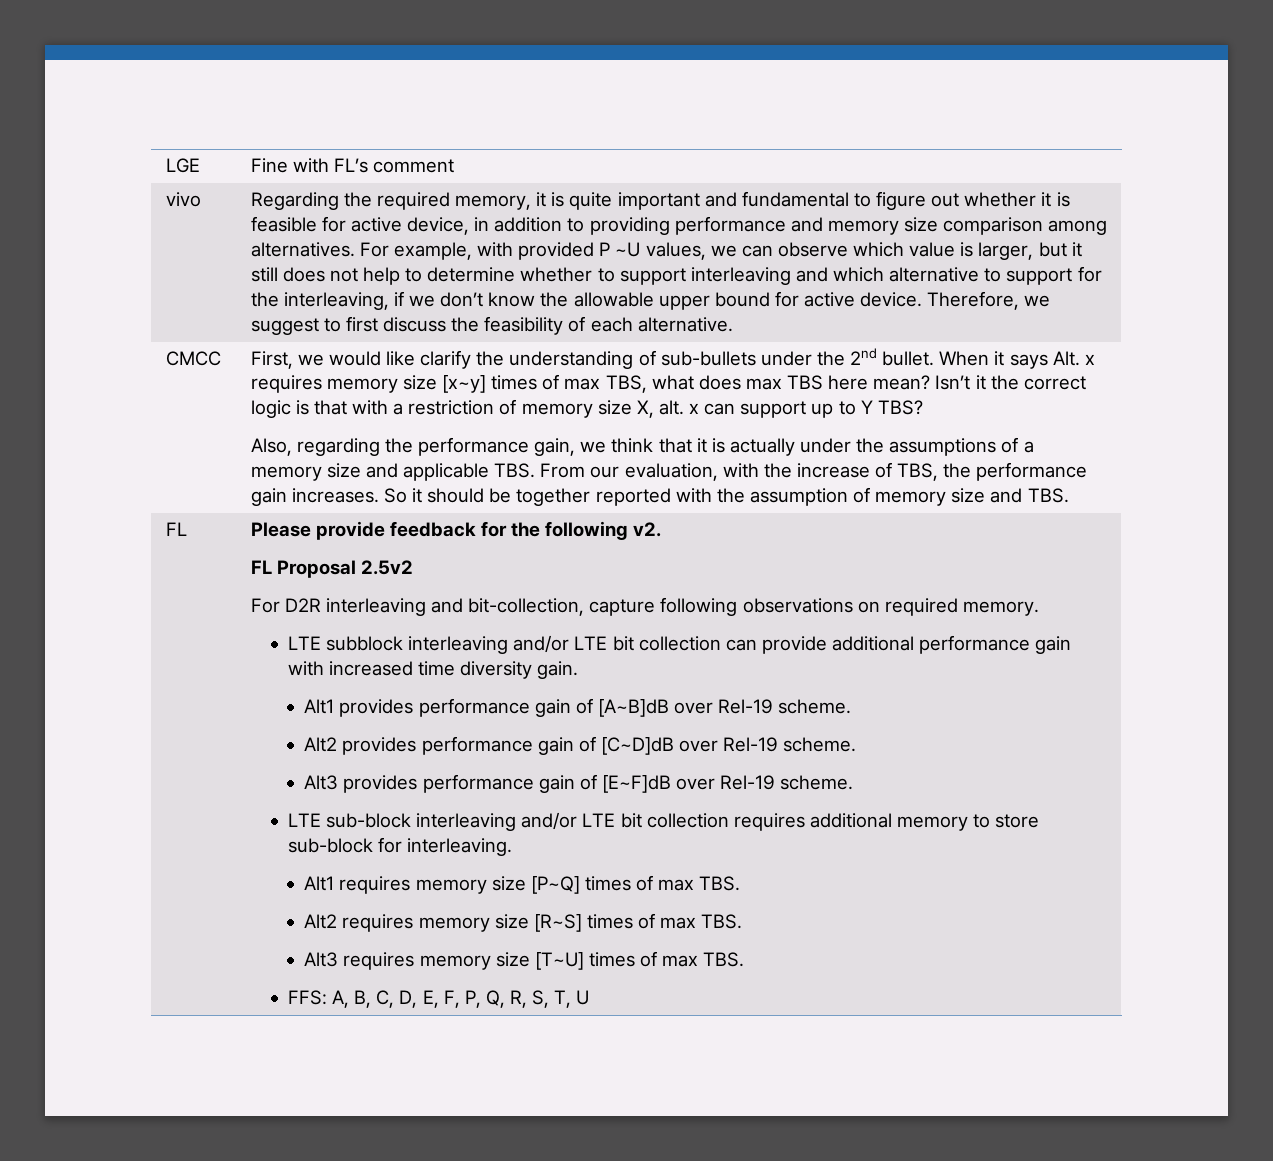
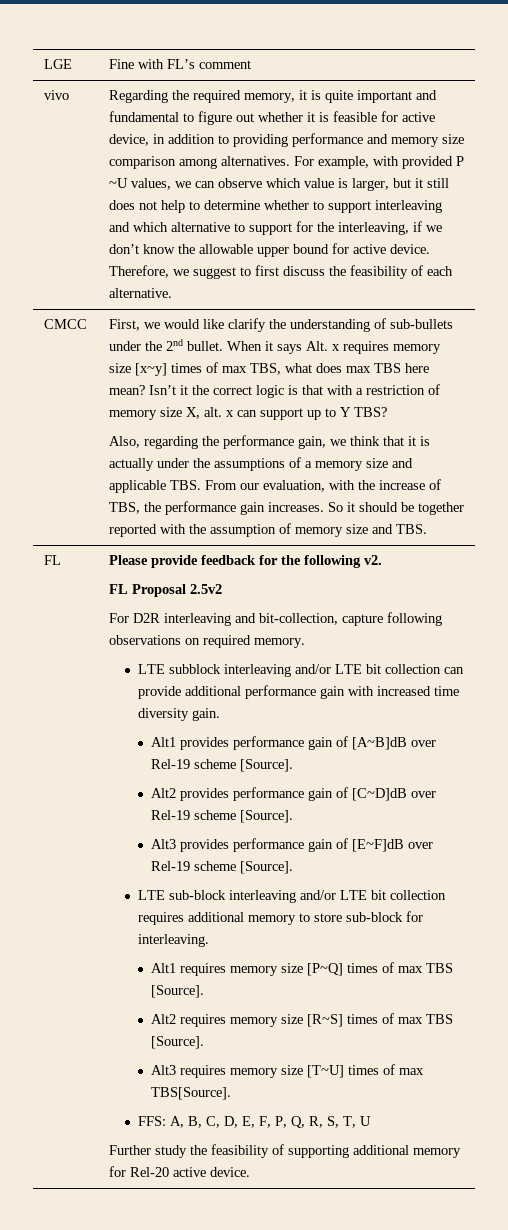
- Alt1 provides performance gain of [A~B]dB over Rel-19 scheme.
+ Alt1 provides performance gain of [A~B]dB over Rel-19 scheme [Source].
- Alt2 provides performance gain of [C~D]dB over Rel-19 scheme.
+ Alt2 provides performance gain of [C~D]dB over Rel-19 scheme [Source].
- Alt3 provides performance gain of [E~F]dB over Rel-19 scheme.
+ Alt3 provides performance gain of [E~F]dB over Rel-19 scheme [Source].
- Alt1 requires memory size [P~Q] times of max TBS.
+ Alt1 requires memory size [P~Q] times of max TBS [Source].
- Alt2 requires memory size [R~S] times of max TBS.
+ Alt2 requires memory size [R~S] times of max TBS [Source].
- Alt3 requires memory size [T~U] times of max TBS.
+ Alt3 requires memory size [T~U] times of max TBS[Source].
+ Further study the feasibility of supporting additional memory for Rel-20 active device.

